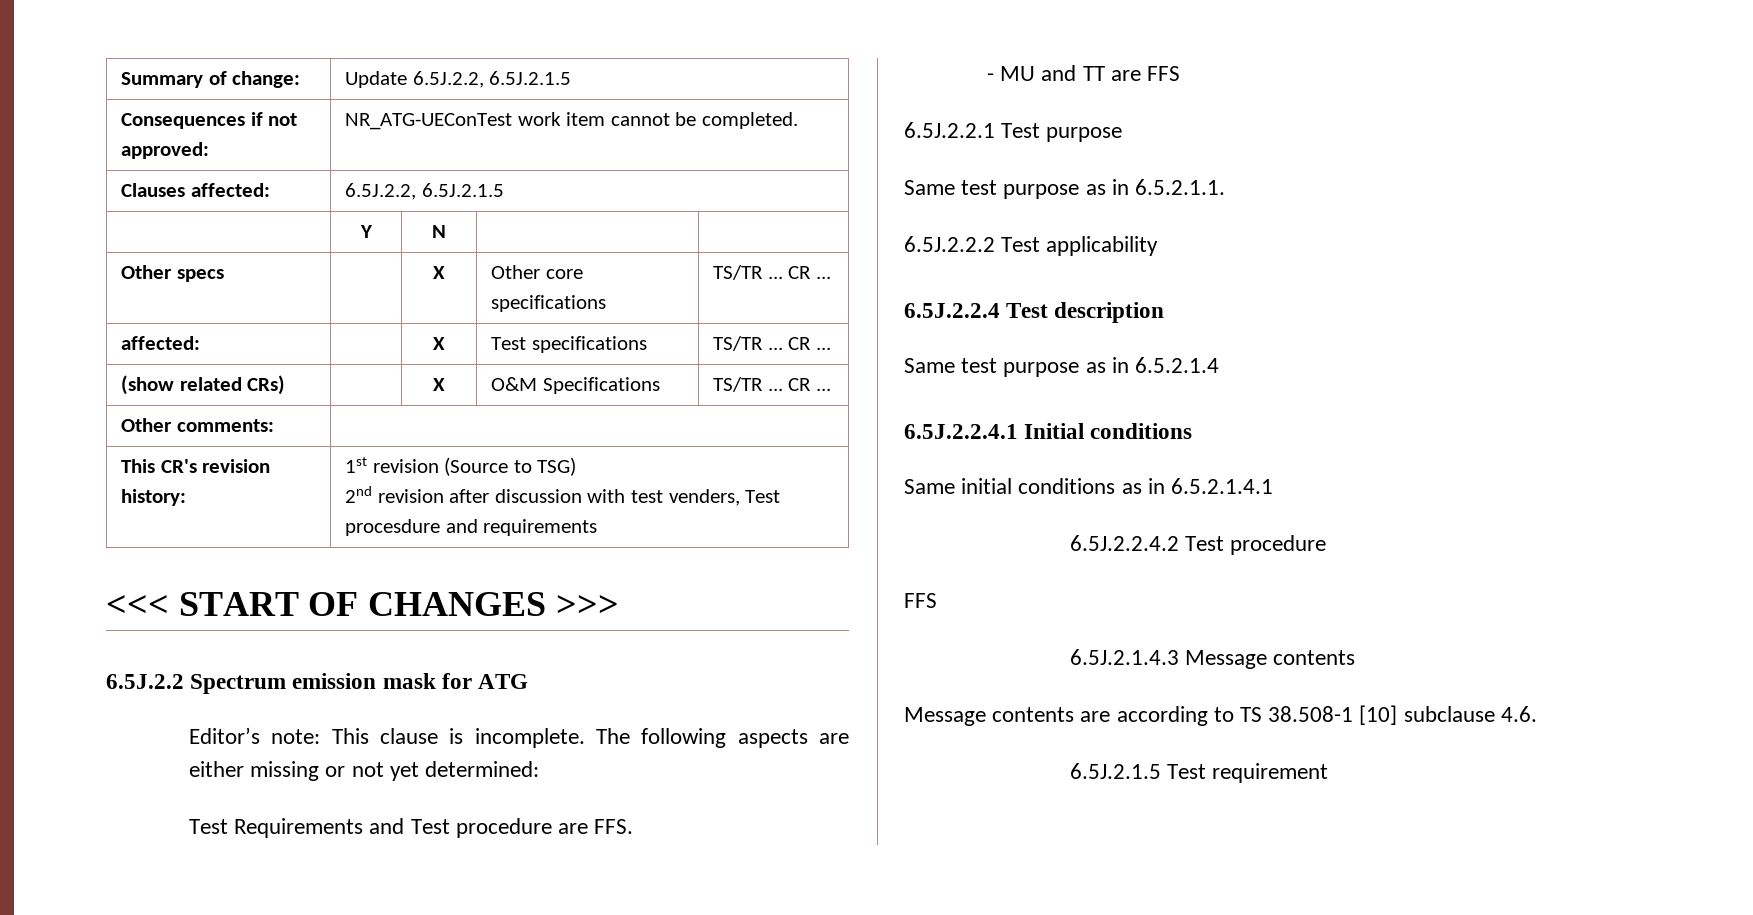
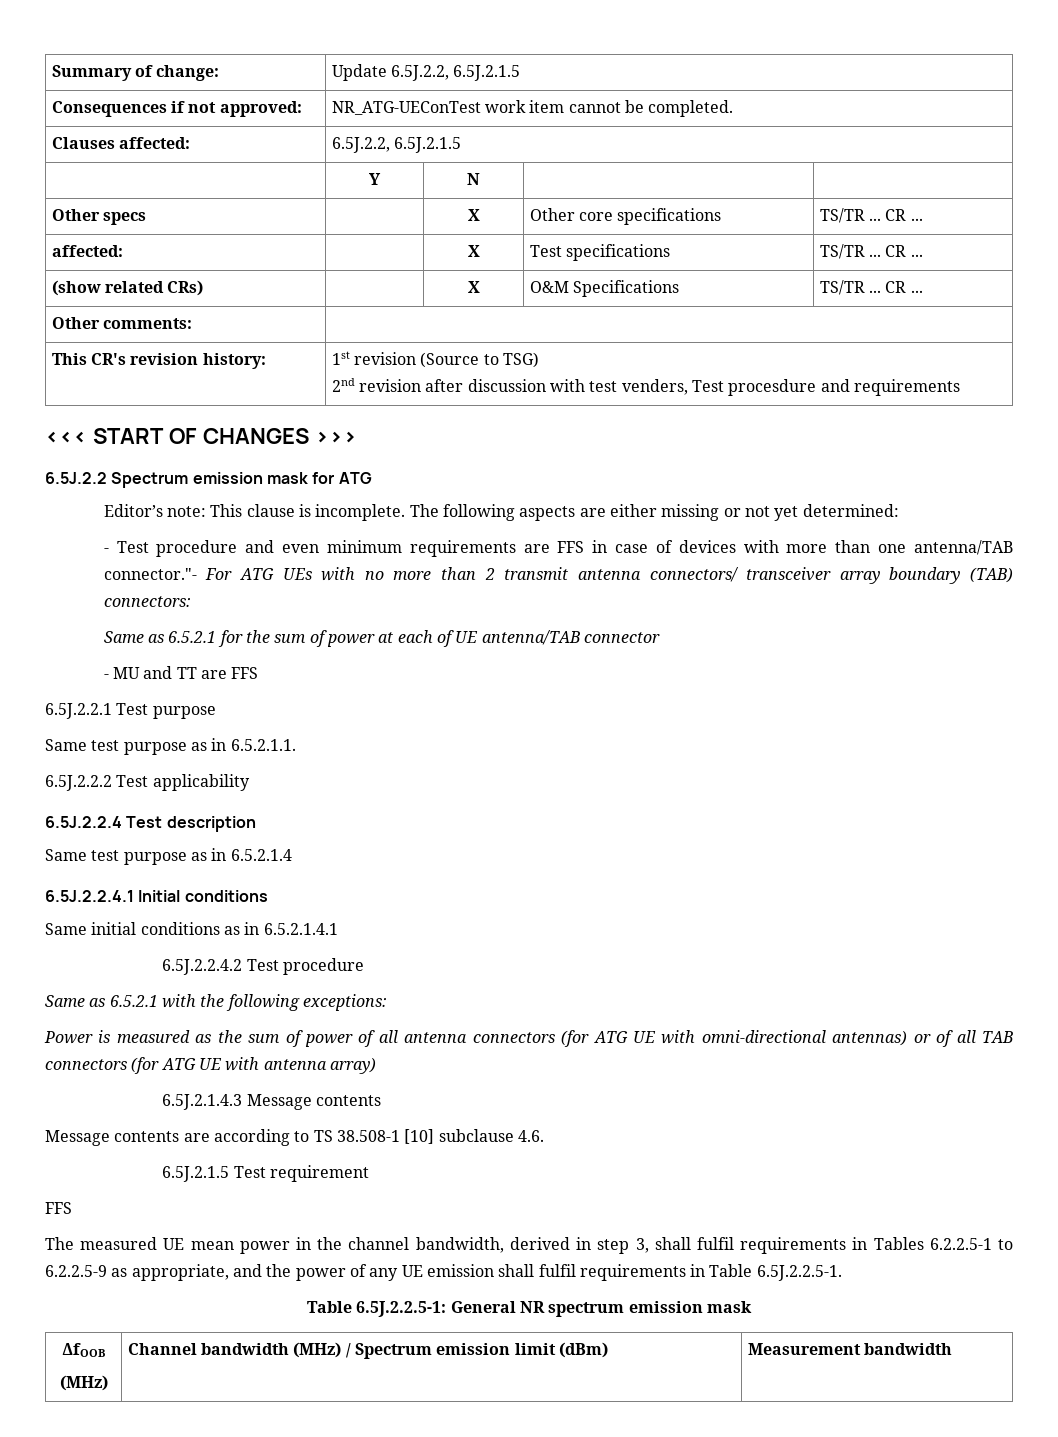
- Test Requirements and Test procedure are FFS.
+ - Test procedure and even minimum requirements are FFS in case of devices with more than one antenna/TAB connector."- For ATG UEs with no more than 2 transmit antenna connectors/ transceiver array boundary (TAB) connectors:
+ Same as 6.5.2.1 for the sum of power at each of UE antenna/TAB connector
  6.5J.2.2.4.2 Test procedure
- FFS
+ Same as 6.5.2.1 with the following exceptions:
+ Power is measured as the sum of power of all antenna connectors (for ATG UE with omni-directional antennas) or of all TAB connectors (for ATG UE with antenna array)
  6.5J.2.1.5 Test requirement
+ FFS
+ The measured UE mean power in the channel bandwidth, derived in step 3, shall fulfil requirements in Tables 6.2.2.5-1 to 6.2.2.5-9 as appropriate, and the power of any UE emission shall fulfil requirements in Table 6.5J.2.2.5-1.
+ Table 6.5J.2.2.5-1: General NR spectrum emission mask
+ ΔfOOB
+ (MHz) | Channel bandwidth (MHz) / Spectrum emission limit (dBm) | Measurement bandwidth

